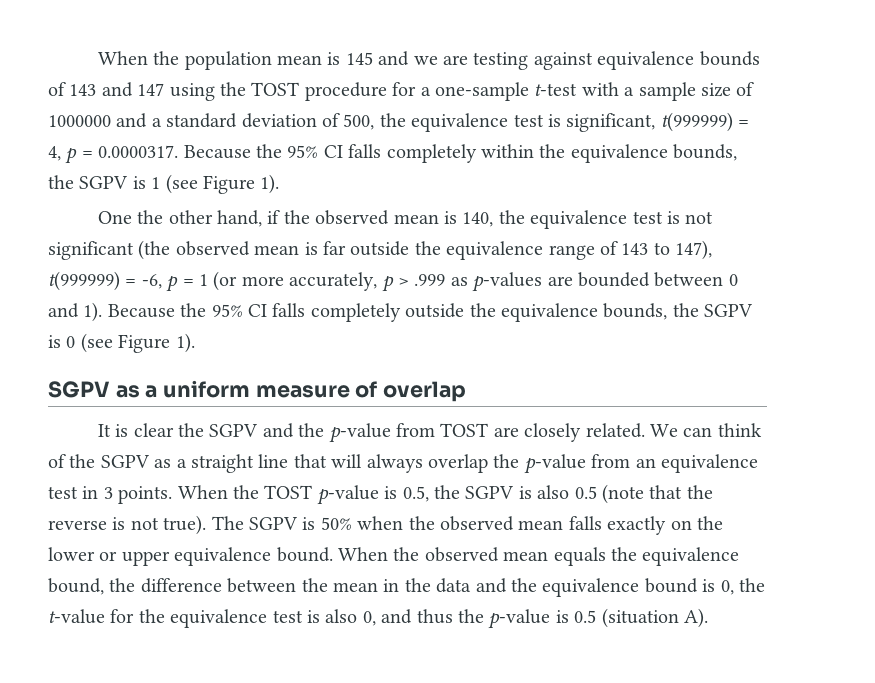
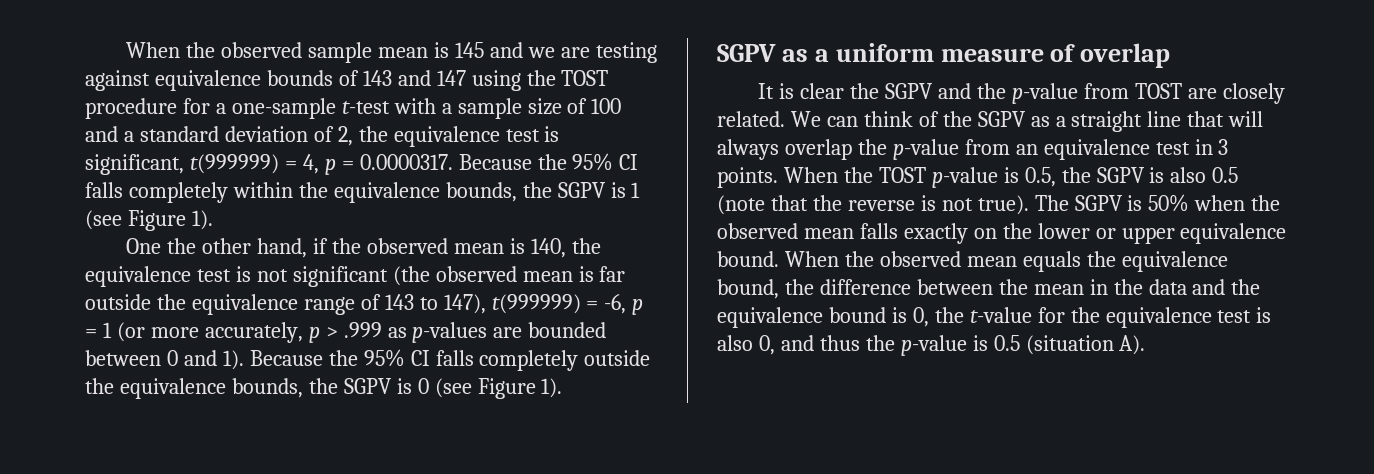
- When the population mean is 145 and we are testing against equivalence bounds of 143 and 147 using the TOST procedure for a one-sample t-test with a sample size of 1000000 and a standard deviation of 500, the equivalence test is significant, t(999999) = 4, p = 0.0000317. Because the 95% CI falls completely within the equivalence bounds, the SGPV is 1 (see Figure 1).
+ When the observed sample mean is 145 and we are testing against equivalence bounds of 143 and 147 using the TOST procedure for a one-sample t-test with a sample size of 100 and a standard deviation of 2, the equivalence test is significant, t(999999) = 4, p = 0.0000317. Because the 95% CI falls completely within the equivalence bounds, the SGPV is 1 (see Figure 1).

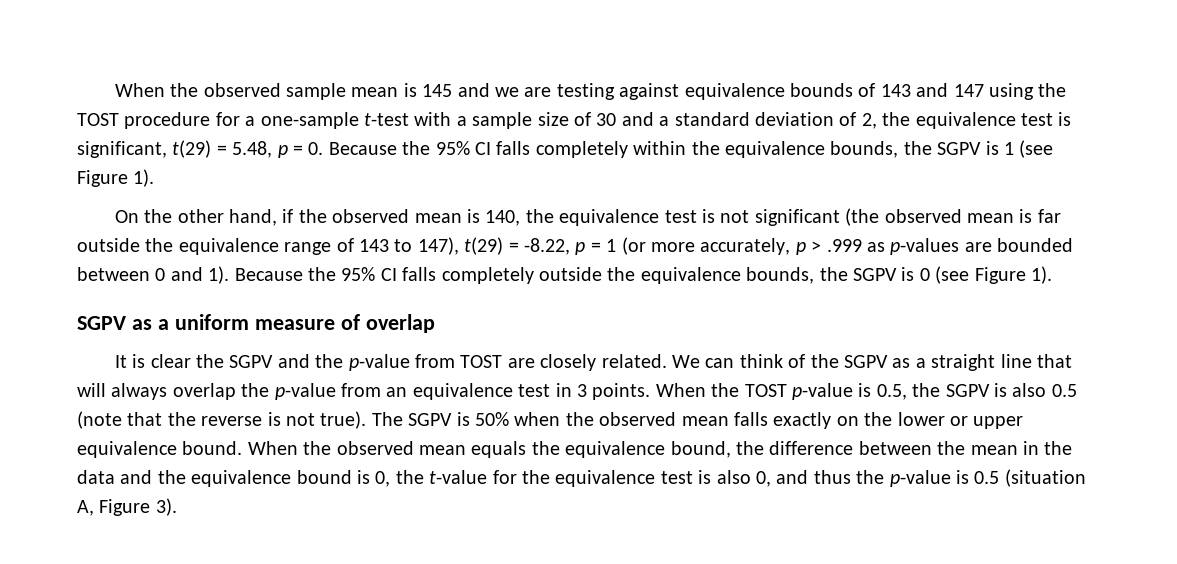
- When the observed sample mean is 145 and we are testing against equivalence bounds of 143 and 147 using the TOST procedure for a one-sample t-test with a sample size of 100 and a standard deviation of 2, the equivalence test is significant, t(999999) = 4, p = 0.0000317. Because the 95% CI falls completely within the equivalence bounds, the SGPV is 1 (see Figure 1).
+ When the observed sample mean is 145 and we are testing against equivalence bounds of 143 and 147 using the TOST procedure for a one-sample t-test with a sample size of 30 and a standard deviation of 2, the equivalence test is significant, t(29) = 5.48, p = 0. Because the 95% CI falls completely within the equivalence bounds, the SGPV is 1 (see Figure 1).
- One the other hand, if the observed mean is 140, the equivalence test is not significant (the observed mean is far outside the equivalence range of 143 to 147), t(999999) = -6, p = 1 (or more accurately, p > .999 as p-values are bounded between 0 and 1).
+ On the other hand, if the observed mean is 140, the equivalence test is not significant (the observed mean is far outside the equivalence range of 143 to 147), t(29) = -8.22, p = 1 (or more accurately, p > .999 as p-values are bounded between 0 and 1).
- When the observed mean equals the equivalence bound, the difference between the mean in the data and the equivalence bound is 0, the t-value for the equivalence test is also 0, and thus the p-value is 0.5 (situation A).
+ When the observed mean equals the equivalence bound, the difference between the mean in the data and the equivalence bound is 0, the t-value for the equivalence test is also 0, and thus the p-value is 0.5 (situation A, Figure 3).

